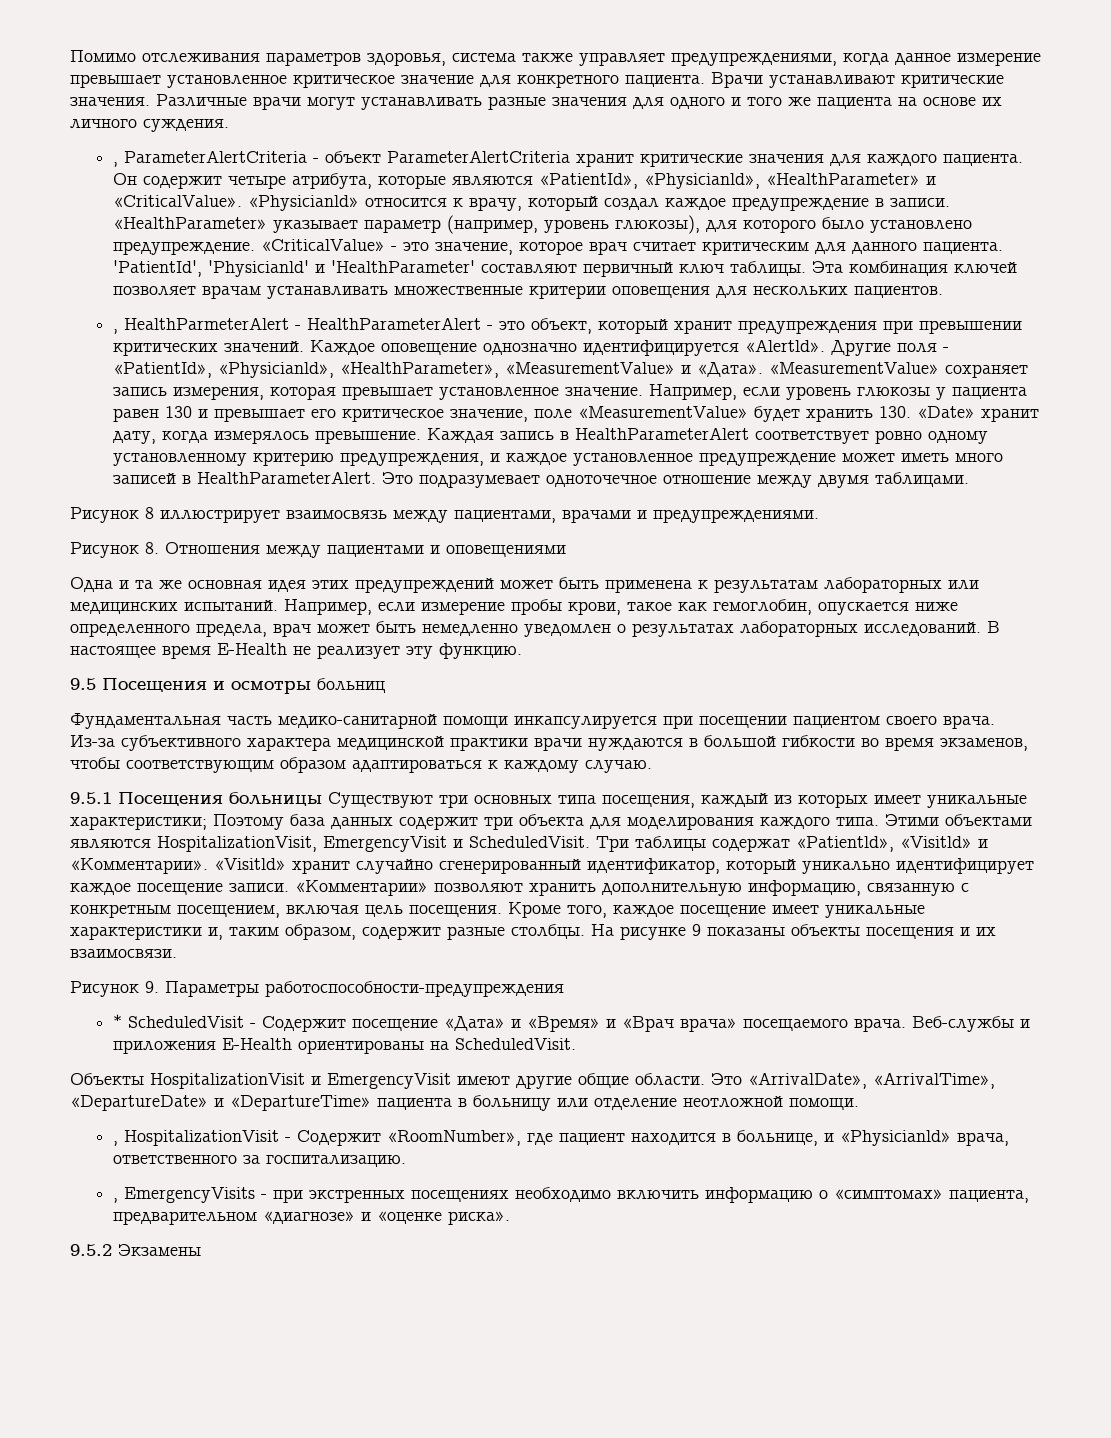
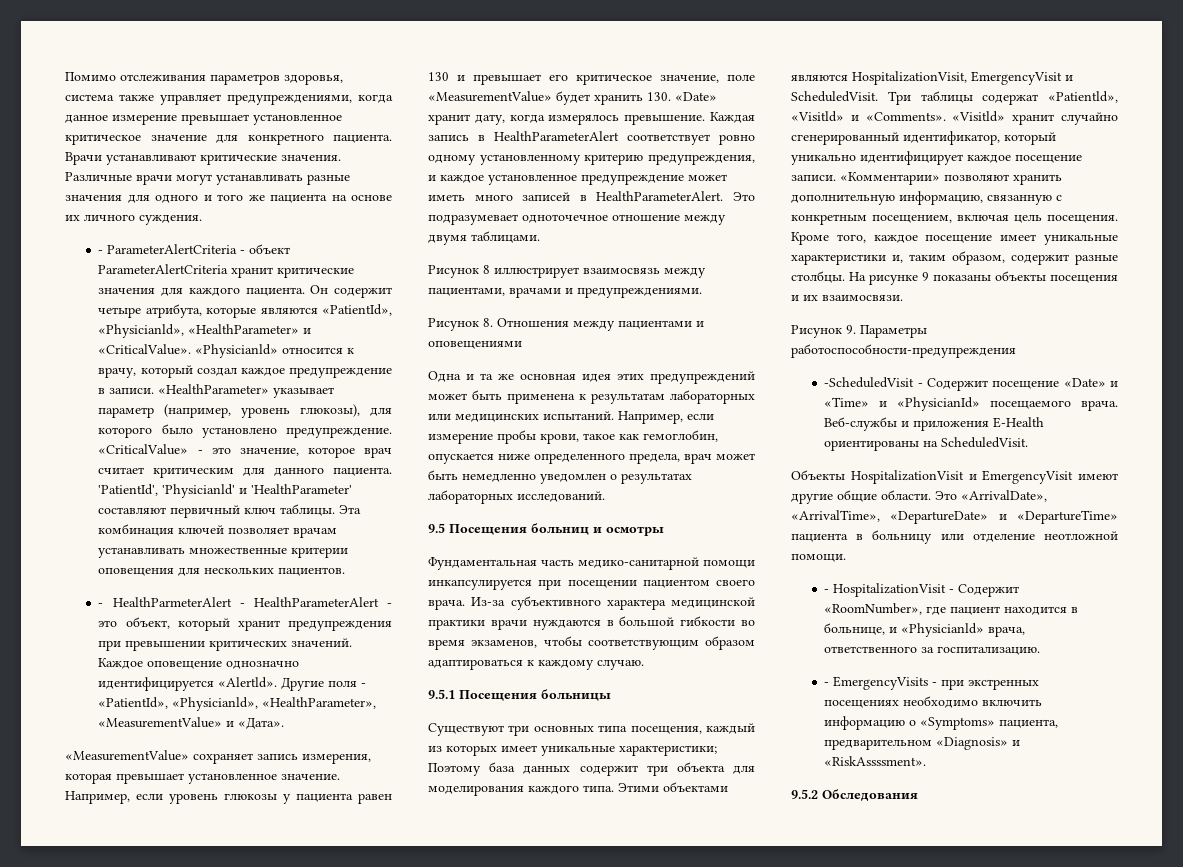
- , ParameterAlertCriteria - объект ParameterAlertCriteria хранит критические значения для каждого пациента.
+ - ParameterAlertCriteria - объект ParameterAlertCriteria хранит критические значения для каждого пациента.
- , HealthParmeterAlert - HealthParameterAlert - это объект, который хранит предупреждения при превышении критических значений.
+ - HealthParmeterAlert - HealthParameterAlert - это объект, который хранит предупреждения при превышении критических значений.
- Другие поля - «PatientId», «Physicianld», «HealthParameter», «MeasurementValue» и «Дата». «MeasurementValue» сохраняет запись измерения, которая превышает установленное значение.
+ Другие поля - «PatientId», «Physicianld», «HealthParameter», «MeasurementValue» и «Дата».
+ «MeasurementValue» сохраняет запись измерения, которая превышает установленное значение.
- В настоящее время E-Health не реализует эту функцию.
- 9.5 Посещения и осмотры больниц
+ 9.5 Посещения больниц и осмотры
- 9.5.1 Посещения больницы Существуют три основных типа посещения, каждый из которых имеет уникальные характеристики; Поэтому база данных содержит три объекта для моделирования каждого типа.
+ 9.5.1 Посещения больницы
+ Существуют три основных типа посещения, каждый из которых имеет уникальные характеристики; Поэтому база данных содержит три объекта для моделирования каждого типа.
- Три таблицы содержат «Patientld», «Visitld» и «Комментарии».
+ Три таблицы содержат «Patientld», «Visitld» и «Comments».
- * ScheduledVisit - Содержит посещение «Дата» и «Время» и «Врач врача» посещаемого врача.
+ -ScheduledVisit - Содержит посещение «Date» и «Time» и «PhysicianId» посещаемого врача.
- , HospitalizationVisit - Содержит «RoomNumber», где пациент находится в больнице, и «Physicianld» врача, ответственного за госпитализацию.
+ - HospitalizationVisit - Содержит «RoomNumber», где пациент находится в больнице, и «Physicianld» врача, ответственного за госпитализацию.
- , EmergencyVisits - при экстренных посещениях необходимо включить информацию о «симптомах» пациента, предварительном «диагнозе» и «оценке риска».
+ - EmergencyVisits - при экстренных посещениях необходимо включить информацию о «Symptoms» пациента, предварительном «Diagnosis» и «RiskAssssment».
- 9.5.2 Экзамены
+ 9.5.2 Обследования

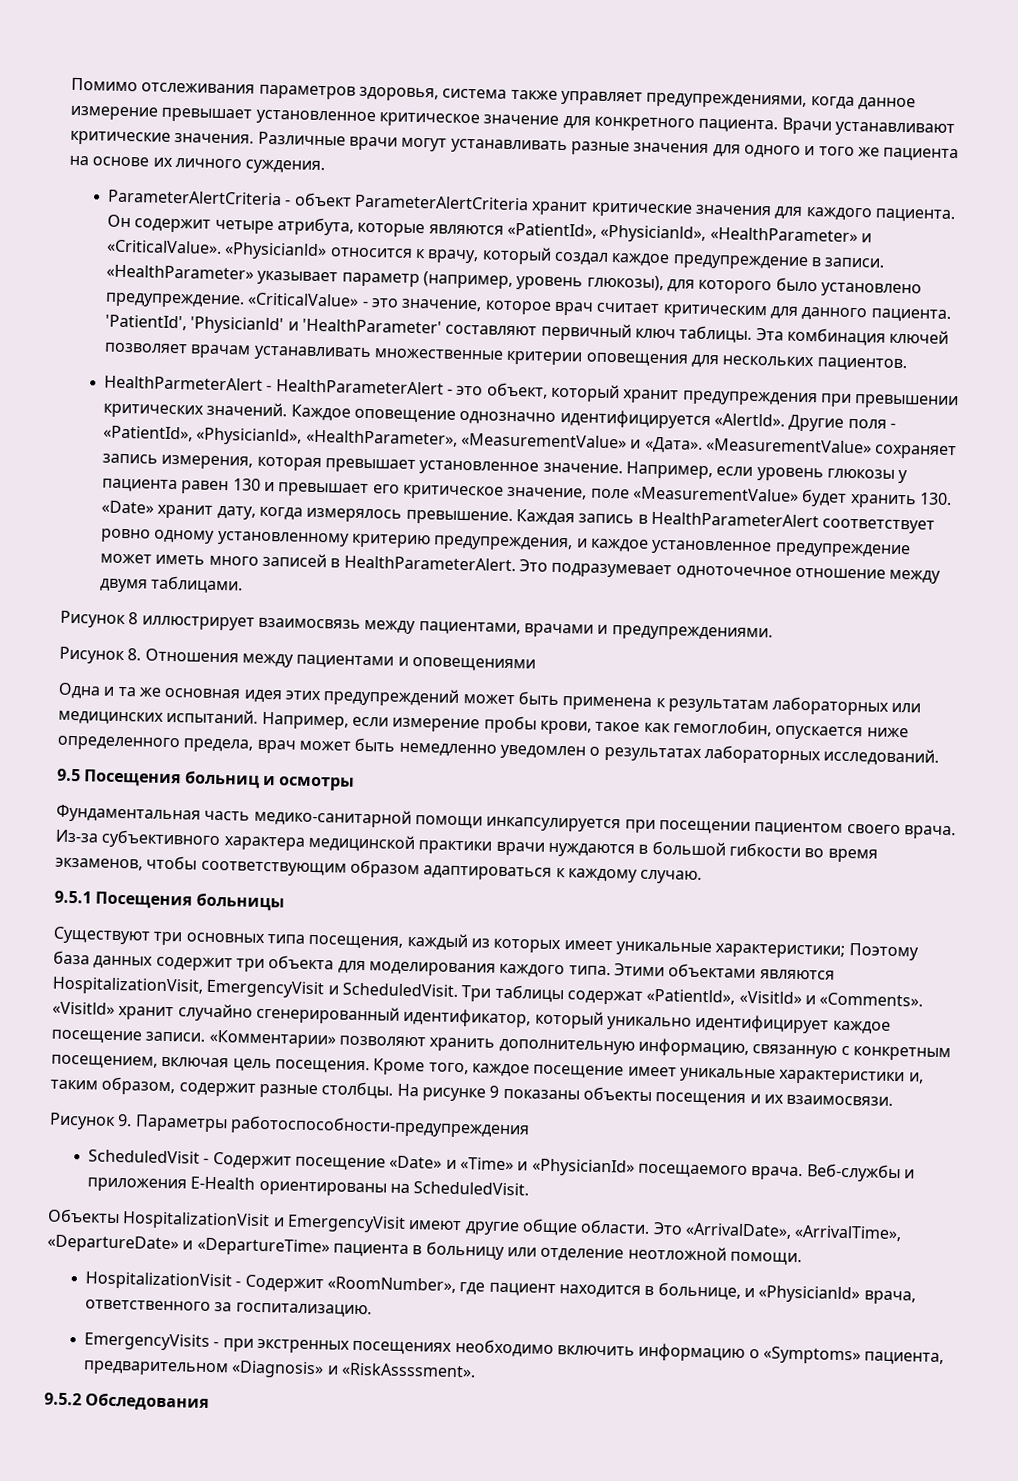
- - ParameterAlertCriteria - объект ParameterAlertCriteria хранит критические значения для каждого пациента.
+ ParameterAlertCriteria - объект ParameterAlertCriteria хранит критические значения для каждого пациента.
- - HealthParmeterAlert - HealthParameterAlert - это объект, который хранит предупреждения при превышении критических значений.
+ HealthParmeterAlert - HealthParameterAlert - это объект, который хранит предупреждения при превышении критических значений.
- Другие поля - «PatientId», «Physicianld», «HealthParameter», «MeasurementValue» и «Дата».
- «MeasurementValue» сохраняет запись измерения, которая превышает установленное значение.
+ Другие поля - «PatientId», «Physicianld», «HealthParameter», «MeasurementValue» и «Дата». «MeasurementValue» сохраняет запись измерения, которая превышает установленное значение.
- -ScheduledVisit - Содержит посещение «Date» и «Time» и «PhysicianId» посещаемого врача.
+ ScheduledVisit - Содержит посещение «Date» и «Time» и «PhysicianId» посещаемого врача.
- - HospitalizationVisit - Содержит «RoomNumber», где пациент находится в больнице, и «Physicianld» врача, ответственного за госпитализацию.
+ HospitalizationVisit - Содержит «RoomNumber», где пациент находится в больнице, и «Physicianld» врача, ответственного за госпитализацию.
- - EmergencyVisits - при экстренных посещениях необходимо включить информацию о «Symptoms» пациента, предварительном «Diagnosis» и «RiskAssssment».
+ EmergencyVisits - при экстренных посещениях необходимо включить информацию о «Symptoms» пациента, предварительном «Diagnosis» и «RiskAssssment».

